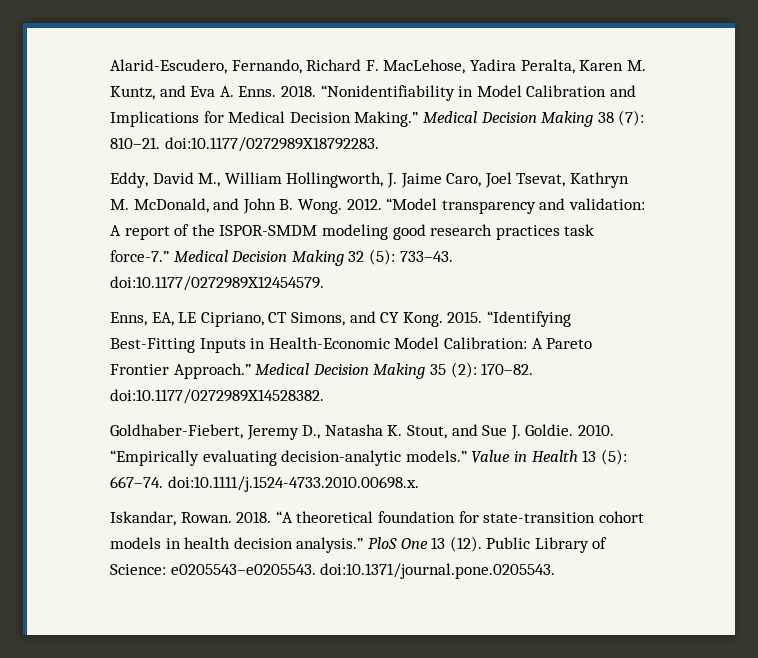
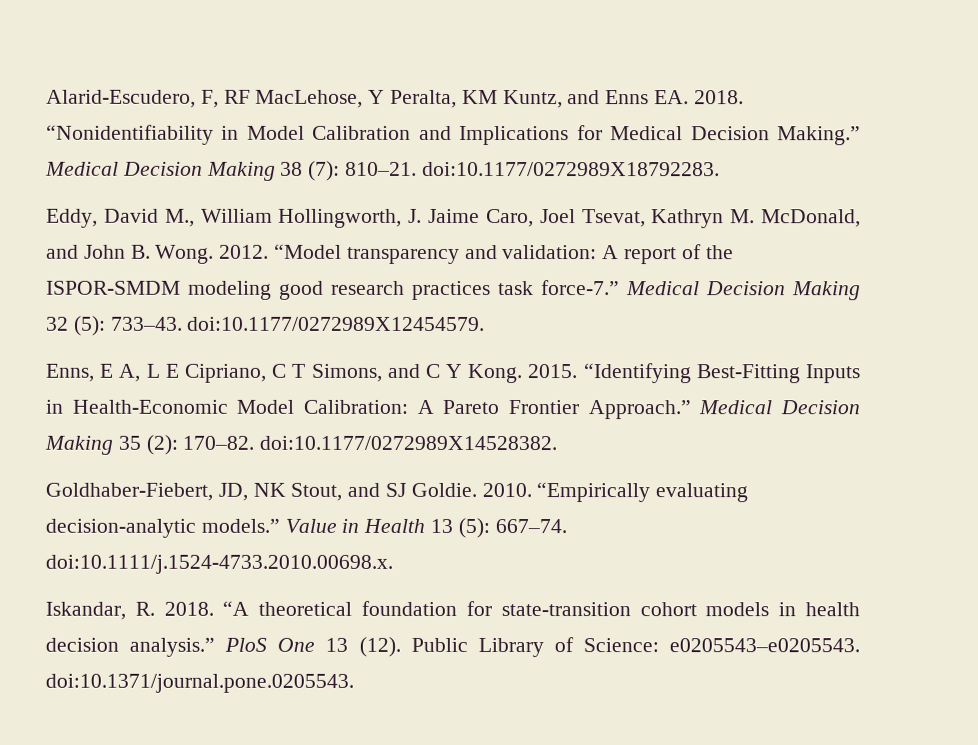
- Alarid-Escudero, Fernando, Richard F. MacLehose, Yadira Peralta, Karen M. Kuntz, and Eva A. Enns. 2018.
+ Alarid-Escudero, F, RF MacLehose, Y Peralta, KM Kuntz, and Enns EA. 2018.
- Enns, EA, LE Cipriano, CT Simons, and CY Kong.
+ Enns, E A, L E Cipriano, C T Simons, and C Y Kong.
- Goldhaber-Fiebert, Jeremy D., Natasha K. Stout, and Sue J. Goldie.
+ Goldhaber-Fiebert, JD, NK Stout, and SJ Goldie.
- Iskandar, Rowan. 2018.
+ Iskandar, R. 2018.

